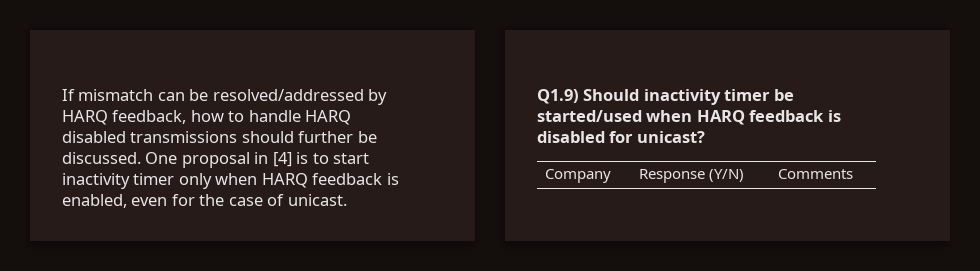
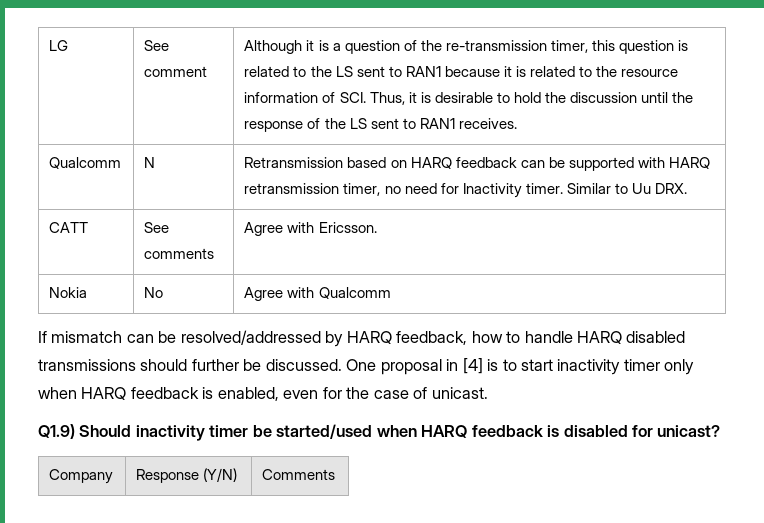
+ LG | See comment | Although it is a question of the re-transmission timer, this question is related to the LS sent to RAN1 because it is related to the resource information of SCI. Thus, it is desirable to hold the discussion until the response of the LS sent to RAN1 receives.
+ Qualcomm | N | Retransmission based on HARQ feedback can be supported with HARQ retransmission timer, no need for Inactivity timer. Similar to Uu DRX.
+ CATT | See comments | Agree with Ericsson.
+ Nokia | No | Agree with Qualcomm

